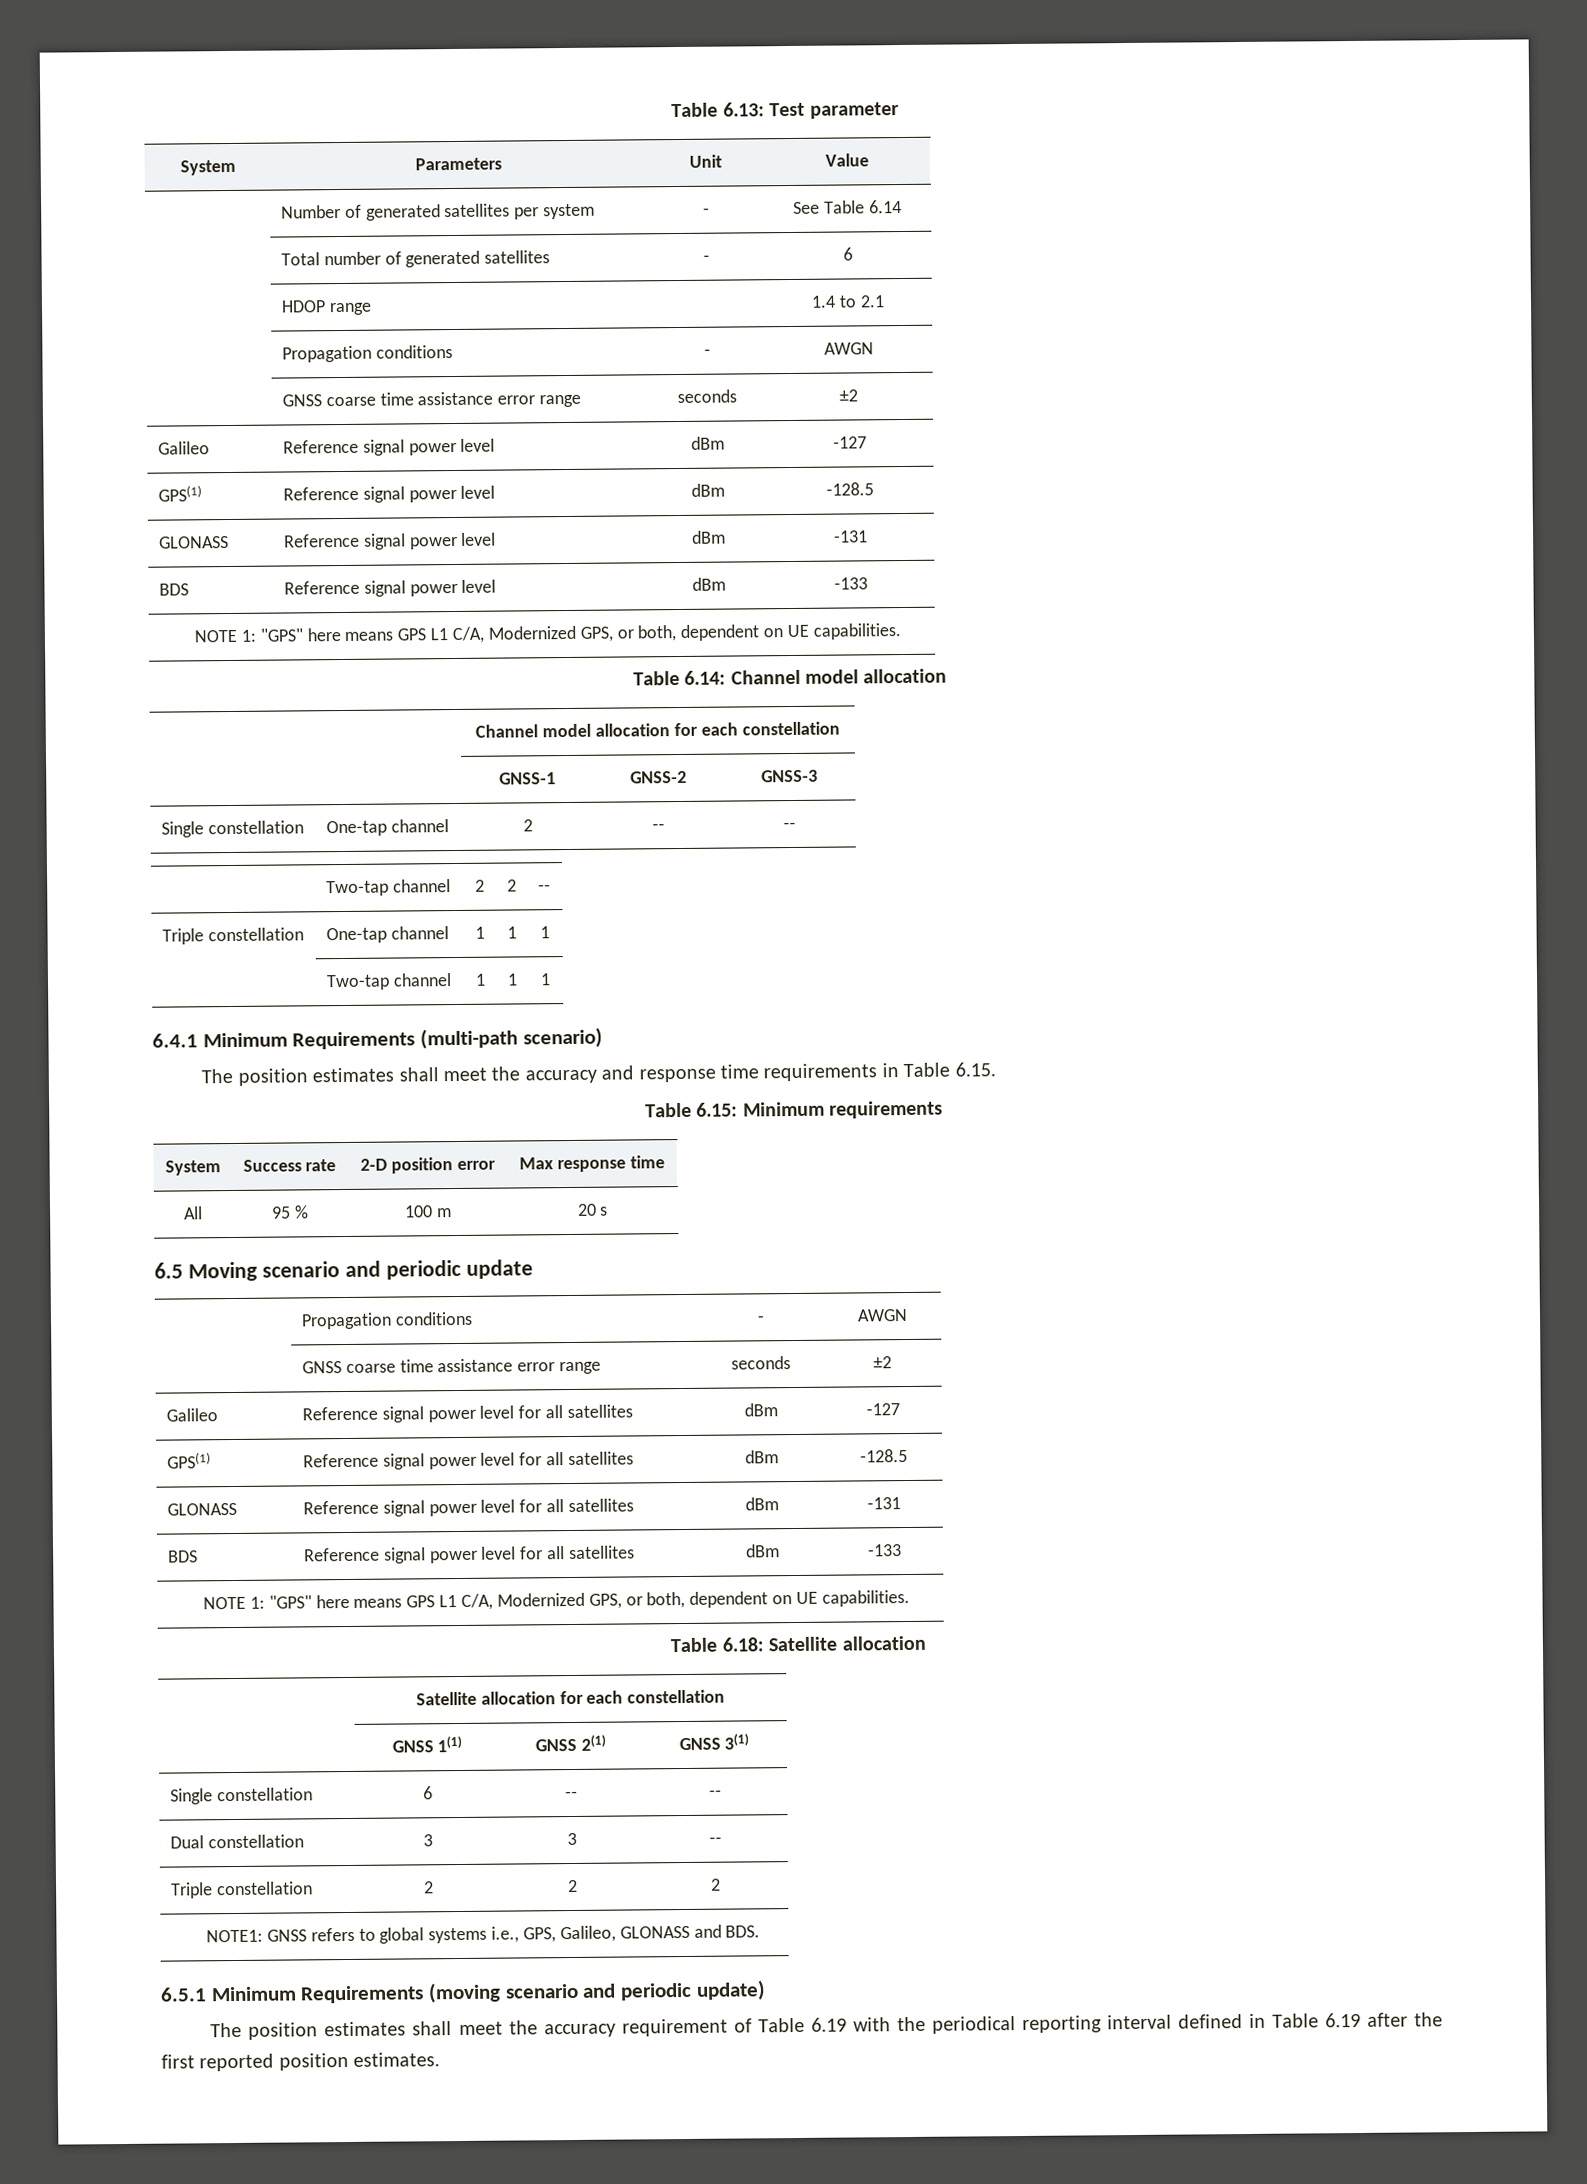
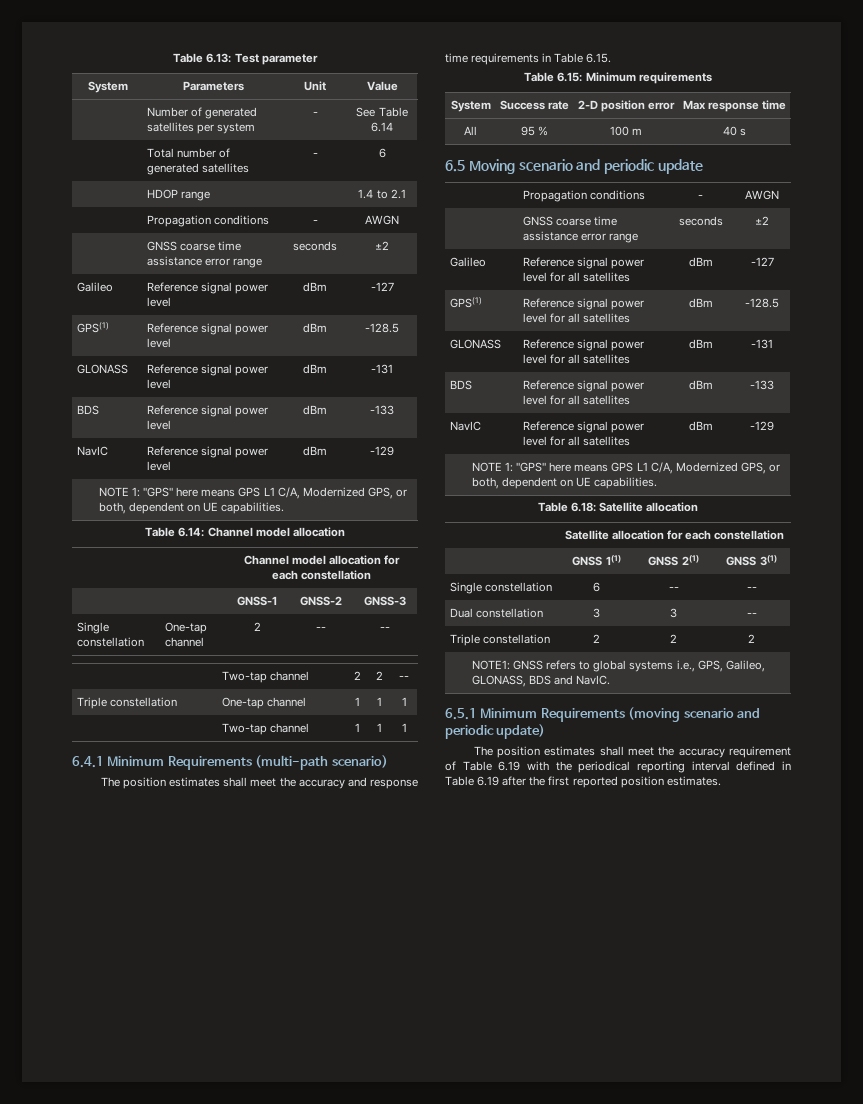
+ NavIC | Reference signal power level | dBm | -129
- All | 95 % | 100 m | 20 s
+ All | 95 % | 100 m | 40 s
+ NavIC | Reference signal power level for all satellites | dBm | -129
- NOTE1: GNSS refers to global systems i.e., GPS, Galileo, GLONASS and BDS.
+ NOTE1: GNSS refers to global systems i.e., GPS, Galileo, GLONASS, BDS and NavIC.

